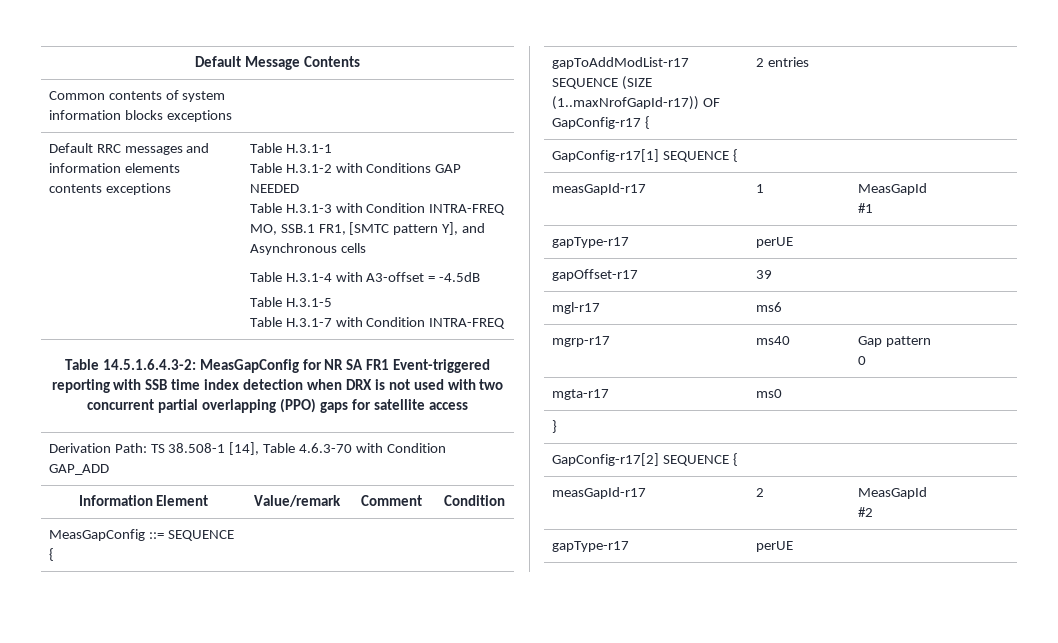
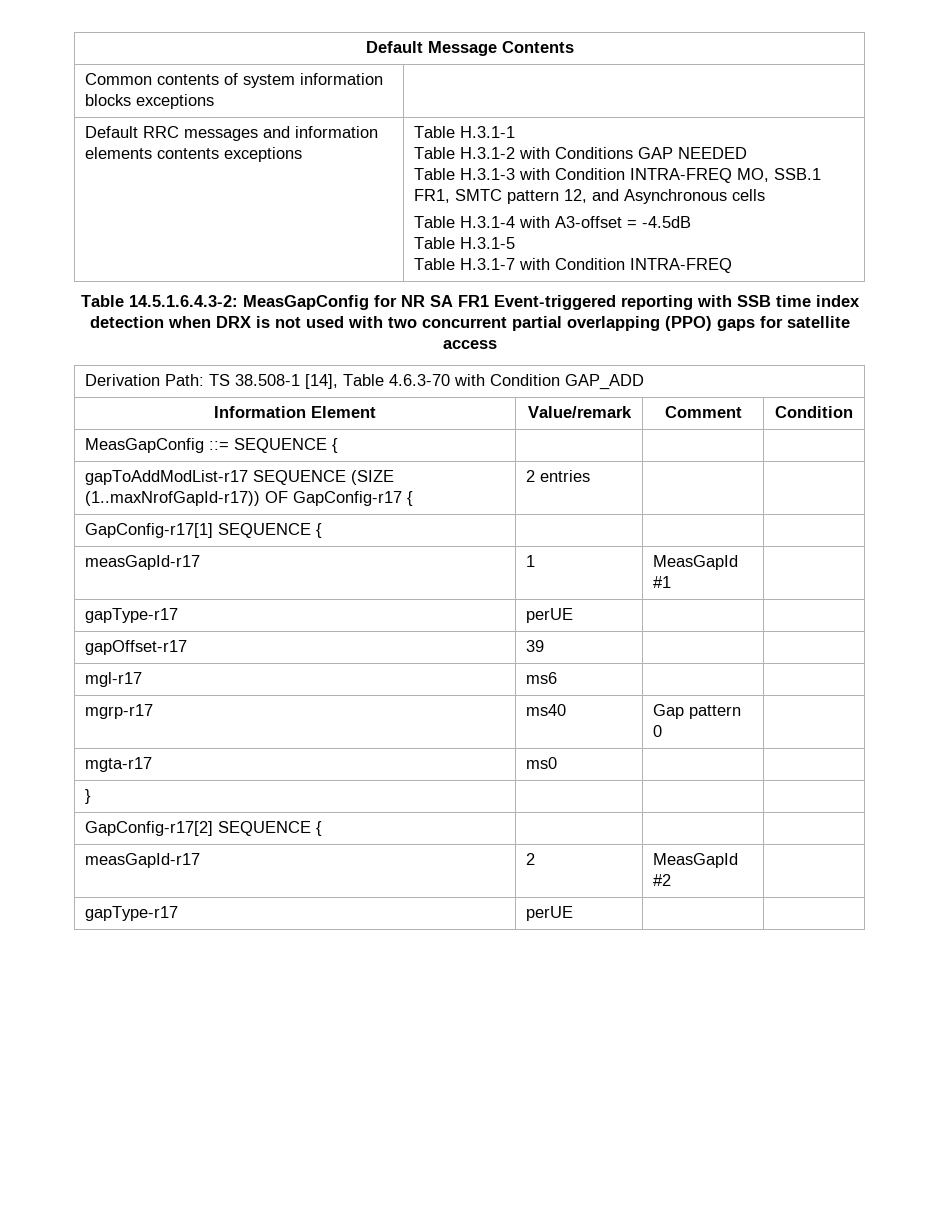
- Table H.3.1-3 with Condition INTRA-FREQ MO, SSB.1 FR1, [SMTC pattern Y], and Asynchronous cells
+ Table H.3.1-3 with Condition INTRA-FREQ MO, SSB.1 FR1, SMTC pattern 12, and Asynchronous cells

